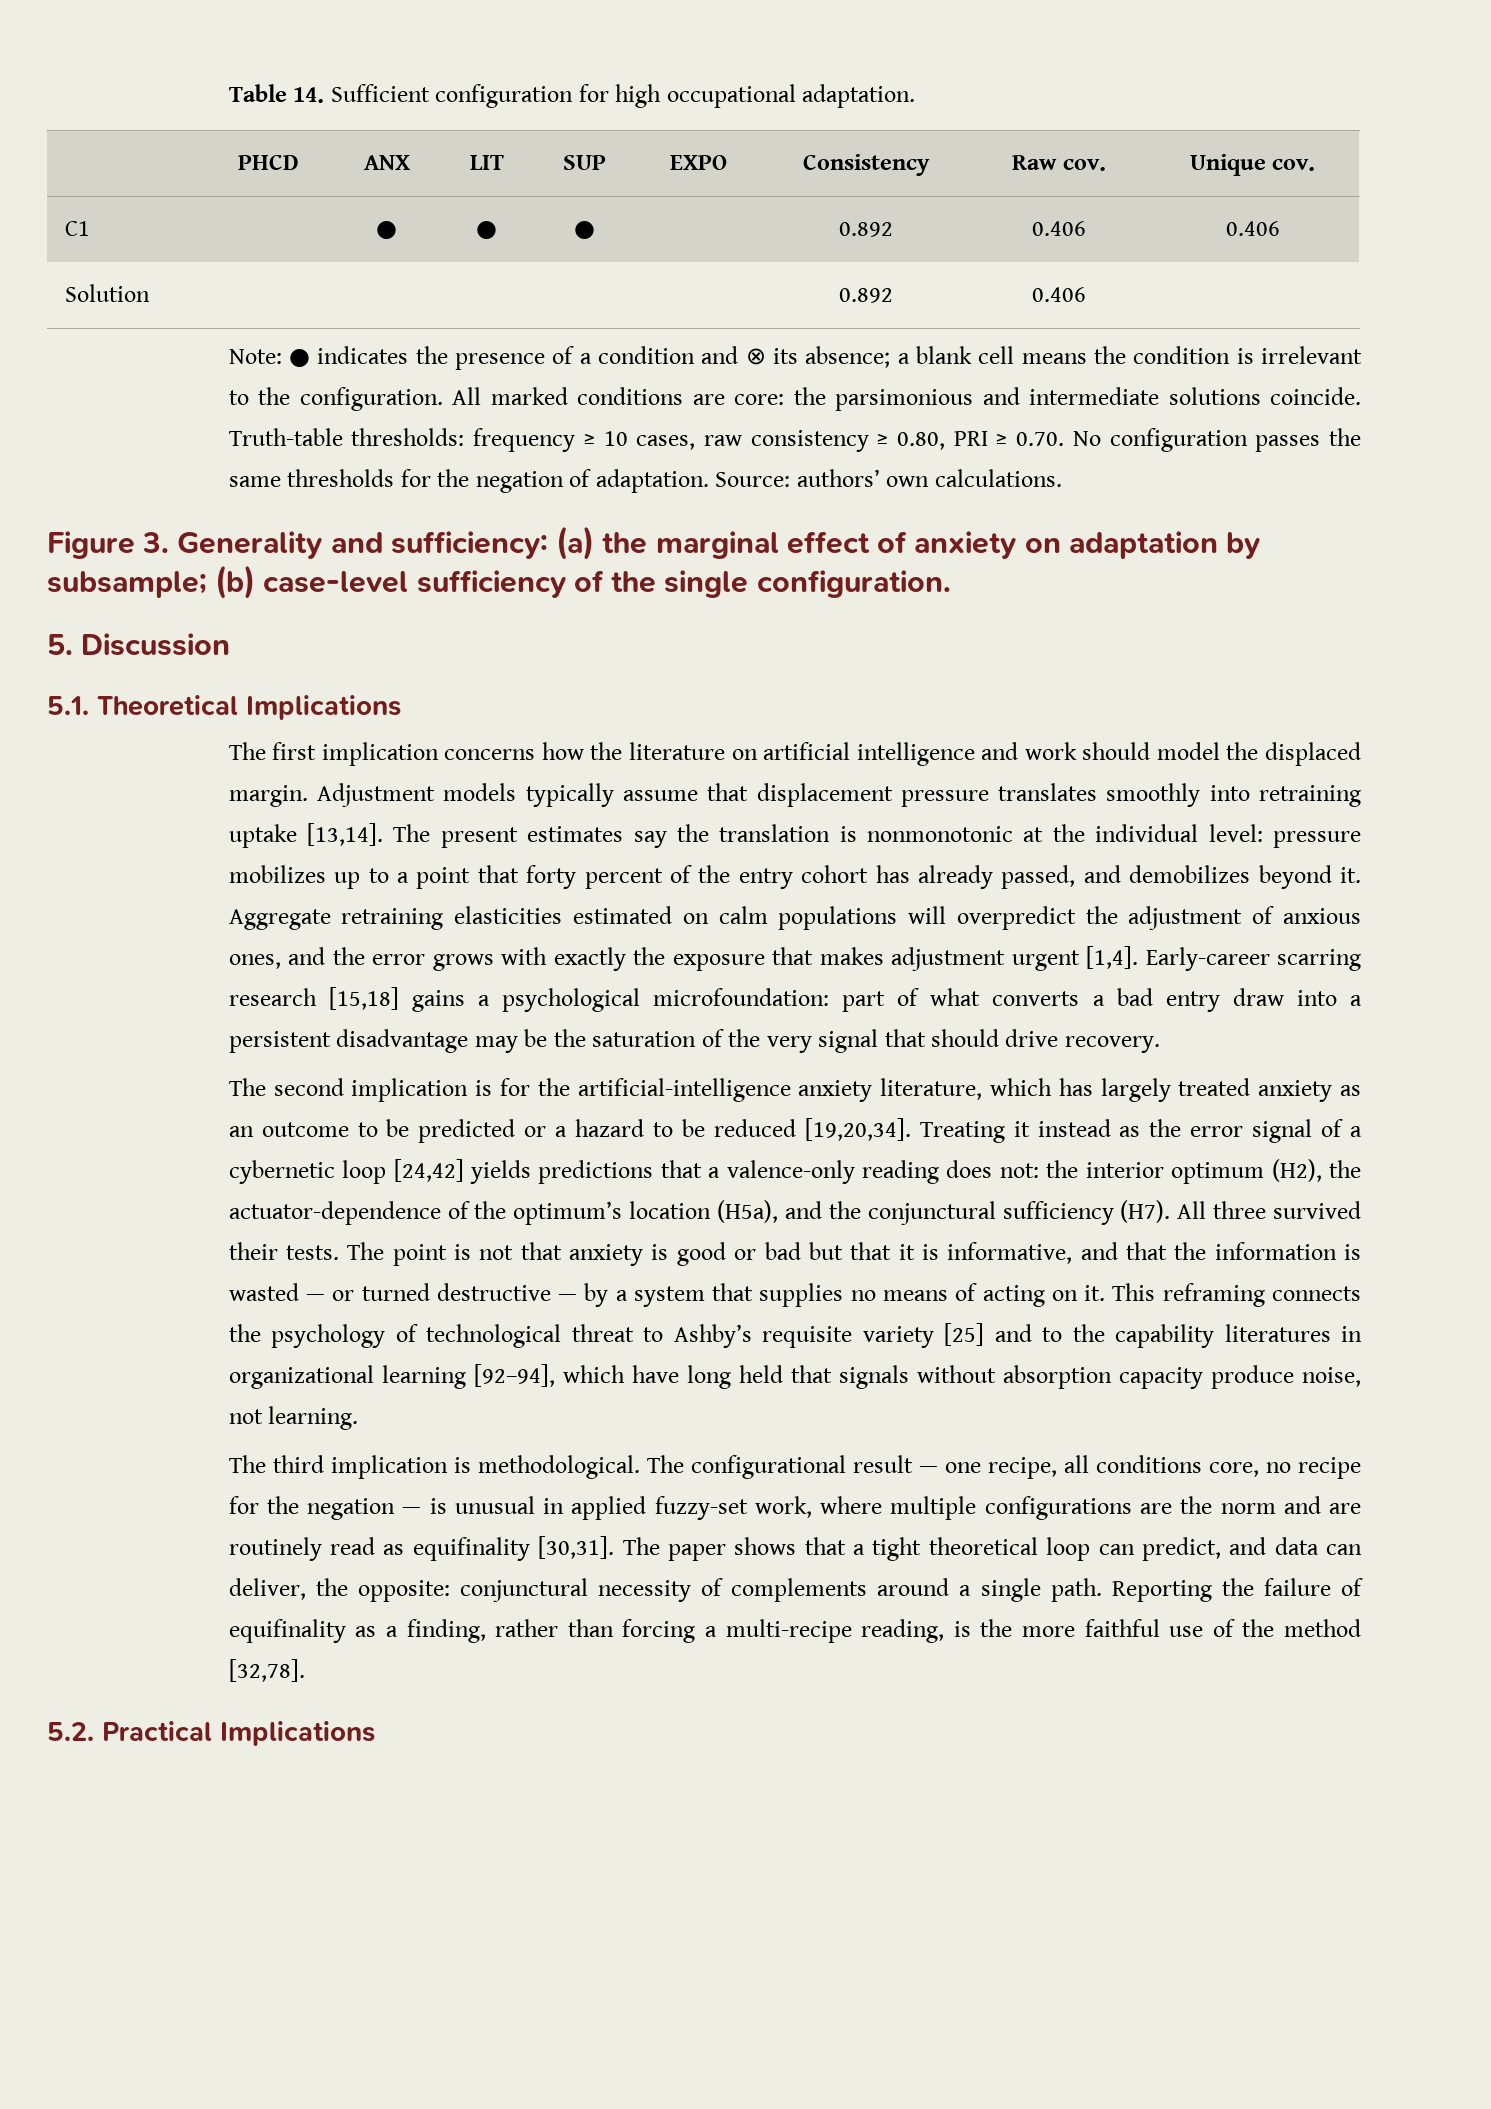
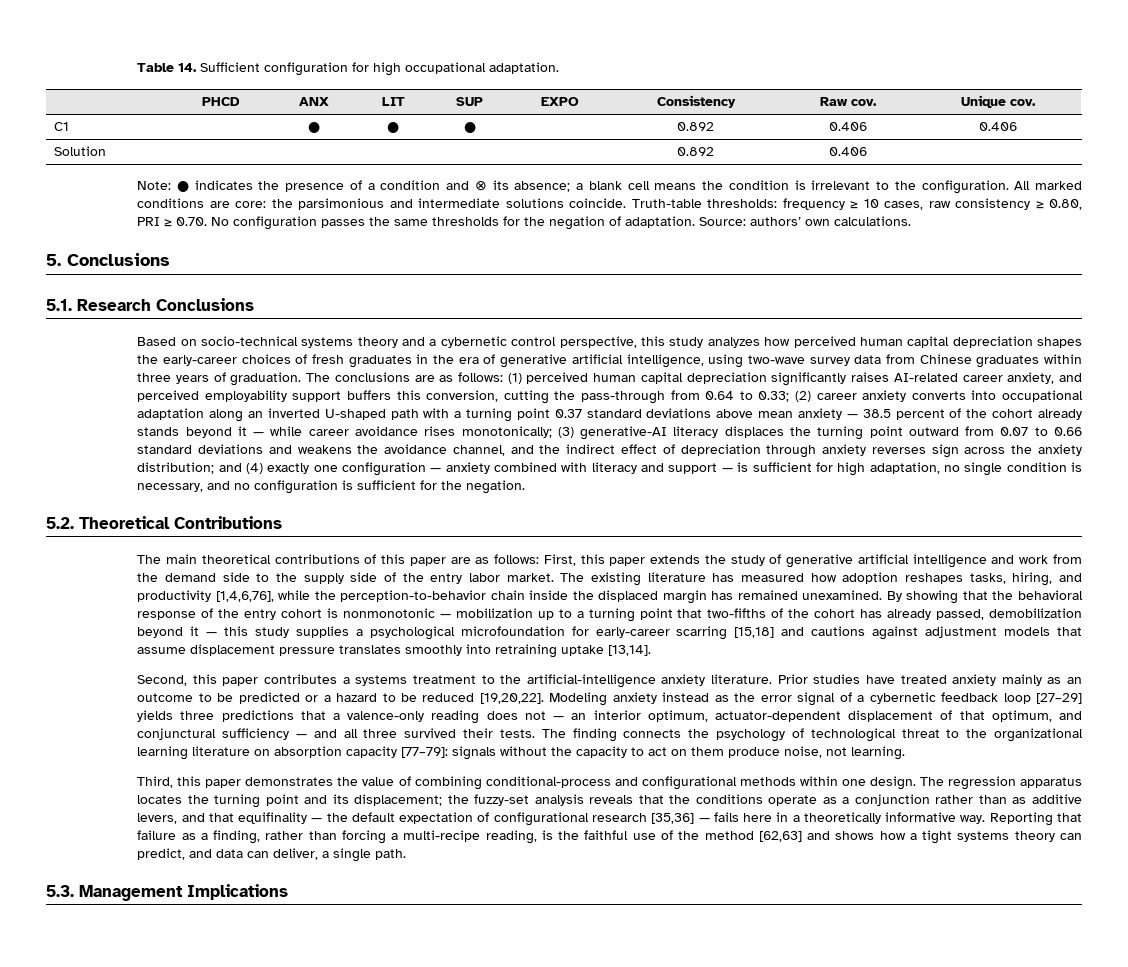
- Figure 3. Generality and sufficiency: (a) the marginal effect of anxiety on adaptation by subsample; (b) case-level sufficiency of the single configuration.
- 5. Discussion
- 5.1. Theoretical Implications
- The first implication concerns how the literature on artificial intelligence and work should model the displaced margin. Adjustment models typically assume that displacement pressure translates smoothly into retraining uptake [13,14]. The present estimates say the translation is nonmonotonic at the individual level: pressure mobilizes up to a point that forty percent of the entry cohort has already passed, and demobilizes beyond it. Aggregate retraining elasticities estimated on calm populations will overpredict the adjustment of anxious ones, and the error grows with exactly the exposure that makes adjustment urgent [1,4]. Early-career scarring research [15,18] gains a psychological microfoundation: part of what converts a bad entry draw into a persistent disadvantage may be the saturation of the very signal that should drive recovery.
- The second implication is for the artificial-intelligence anxiety literature, which has largely treated anxiety as an outcome to be predicted or a hazard to be reduced [19,20,34]. Treating it instead as the error signal of a cybernetic loop [24,42] yields predictions that a valence-only reading does not: the interior optimum (H2), the actuator-dependence of the optimum’s location (H5a), and the conjunctural sufficiency (H7). All three survived their tests.
+ 5. Conclusions
+ 5.1. Research Conclusions
+ Based on socio-technical systems theory and a cybernetic control perspective, this study analyzes how perceived human capital depreciation shapes the early-career choices of fresh graduates in the era of generative artificial intelligence, using two-wave survey data from Chinese graduates within three years of graduation. The conclusions are as follows: (1) perceived human capital depreciation significantly raises AI-related career anxiety, and perceived employability support buffers this conversion, cutting the pass-through from 0.64 to 0.33; (2) career anxiety converts into occupational adaptation along an inverted U-shaped path with a turning point 0.37 standard deviations above mean anxiety — 38.5 percent of the cohort already stands beyond it — while career avoidance rises monotonically; (3) generative-AI literacy displaces the turning point outward from 0.07 to 0.66 standard deviations and weakens the avoidance channel, and the indirect effect of depreciation through anxiety reverses sign across the anxiety distribution; and (4) exactly one configuration — anxiety combined with literacy and support — is sufficient for high adaptation, no single condition is necessary, and no configuration is sufficient for the negation.
+ 5.2. Theoretical Contributions
+ The main theoretical contributions of this paper are as follows: First, this paper extends the study of generative artificial intelligence and work from the demand side to the supply side of the entry labor market. The existing literature has measured how adoption reshapes tasks, hiring, and productivity [1,4,6,76], while the perception-to-behavior chain inside the displaced margin has remained unexamined. By showing that the behavioral response of the entry cohort is nonmonotonic — mobilization up to a turning point that two-fifths of the cohort has already passed, demobilization beyond it — this study supplies a psychological microfoundation for early-career scarring [15,18] and cautions against adjustment models that assume displacement pressure translates smoothly into retraining uptake [13,14].
+ Second, this paper contributes a systems treatment to the artificial-intelligence anxiety literature. Prior studies have treated anxiety mainly as an outcome to be predicted or a hazard to be reduced [19,20,22]. Modeling anxiety instead as the error signal of a cybernetic feedback loop [27–29] yields three predictions that a valence-only reading does not — an interior optimum, actuator-dependent displacement of that optimum, and conjunctural sufficiency — and all three survived their tests.
- The point is not that anxiety is good or bad but that it is informative, and that the information is wasted — or turned destructive — by a system that supplies no means of acting on it. This reframing connects the psychology of technological threat to Ashby’s requisite variety [25] and to the capability literatures in organizational learning [92–94], which have long held that signals without absorption capacity produce noise, not learning.
- The third implication is methodological. The configurational result — one recipe, all conditions core, no recipe for the negation — is unusual in applied fuzzy-set work, where multiple configurations are the norm and are routinely read as equifinality [30,31]. The paper shows that a tight theoretical loop can predict, and data can deliver, the opposite: conjunctural necessity of complements around a single path. Reporting the failure of equifinality as a finding, rather than forcing a multi-recipe reading, is the more faithful use of the method [32,78].
- 5.2. Practical Implications
+ The finding connects the psychology of technological threat to the organizational learning literature on absorption capacity [77–79]: signals without the capacity to act on them produce noise, not learning.
+ Third, this paper demonstrates the value of combining conditional-process and configurational methods within one design. The regression apparatus locates the turning point and its displacement; the fuzzy-set analysis reveals that the conditions operate as a conjunction rather than as additive levers, and that equifinality — the default expectation of configurational research [35,36] — fails here in a theoretically informative way. Reporting that failure as a finding, rather than forcing a multi-recipe reading, is the faithful use of the method [62,63] and shows how a tight systems theory can predict, and data can deliver, a single path.
+ 5.3. Management Implications

